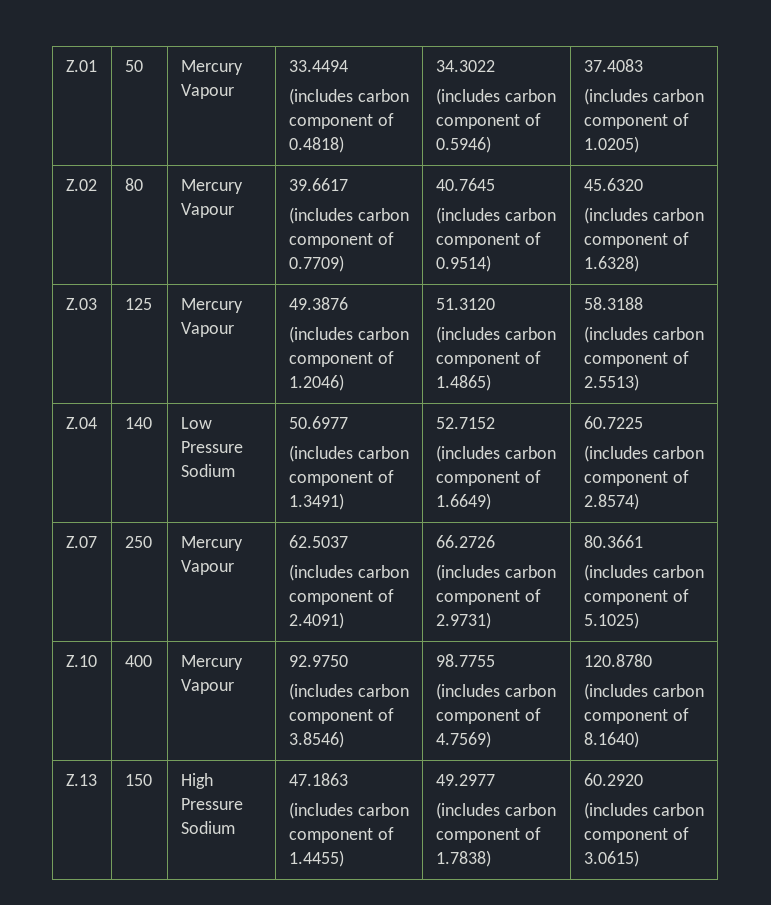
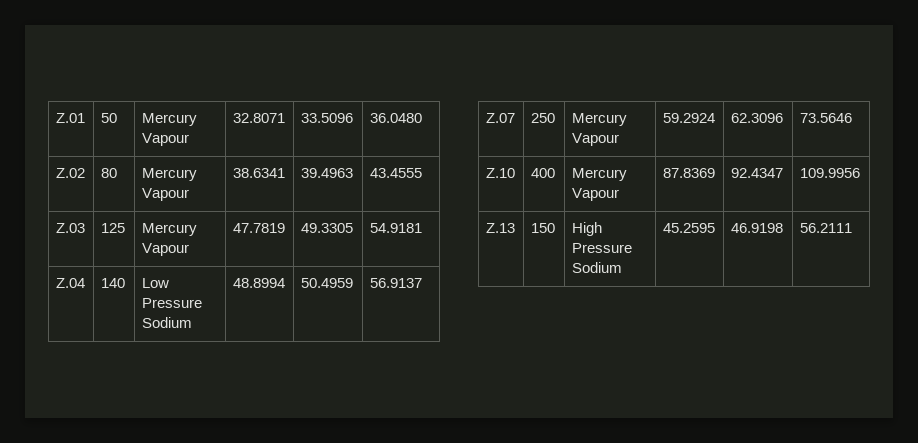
- Z.01 | 50 | Mercury Vapour | 33.4494
- (includes carbon component of 0.4818) | 34.3022
- (includes carbon component of 0.5946) | 37.4083
- (includes carbon component of 1.0205)
- Z.02 | 80 | Mercury Vapour | 39.6617
- (includes carbon component of 0.7709) | 40.7645
- (includes carbon component of 0.9514) | 45.6320
- (includes carbon component of 1.6328)
- Z.03 | 125 | Mercury Vapour | 49.3876
- (includes carbon component of 1.2046) | 51.3120
- (includes carbon component of 1.4865) | 58.3188
- (includes carbon component of 2.5513)
+ Z.01 | 50 | Mercury Vapour | 32.8071 | 33.5096 | 36.0480
+ Z.02 | 80 | Mercury Vapour | 38.6341 | 39.4963 | 43.4555
+ Z.03 | 125 | Mercury Vapour | 47.7819 | 49.3305 | 54.9181
- Z.04 | 140 | Low Pressure Sodium | 50.6977
- (includes carbon component of 1.3491) | 52.7152
- (includes carbon component of 1.6649) | 60.7225
- (includes carbon component of 2.8574)
- Z.07 | 250 | Mercury Vapour | 62.5037
- (includes carbon component of 2.4091) | 66.2726
- (includes carbon component of 2.9731) | 80.3661
- (includes carbon component of 5.1025)
- Z.10 | 400 | Mercury Vapour | 92.9750
- (includes carbon component of 3.8546) | 98.7755
- (includes carbon component of 4.7569) | 120.8780
- (includes carbon component of 8.1640)
+ Z.04 | 140 | Low Pressure Sodium | 48.8994 | 50.4959 | 56.9137
+ Z.07 | 250 | Mercury Vapour | 59.2924 | 62.3096 | 73.5646
+ Z.10 | 400 | Mercury Vapour | 87.8369 | 92.4347 | 109.9956
- Z.13 | 150 | High Pressure Sodium | 47.1863
- (includes carbon component of 1.4455) | 49.2977
- (includes carbon component of 1.7838) | 60.2920
- (includes carbon component of 3.0615)
+ Z.13 | 150 | High Pressure Sodium | 45.2595 | 46.9198 | 56.2111

